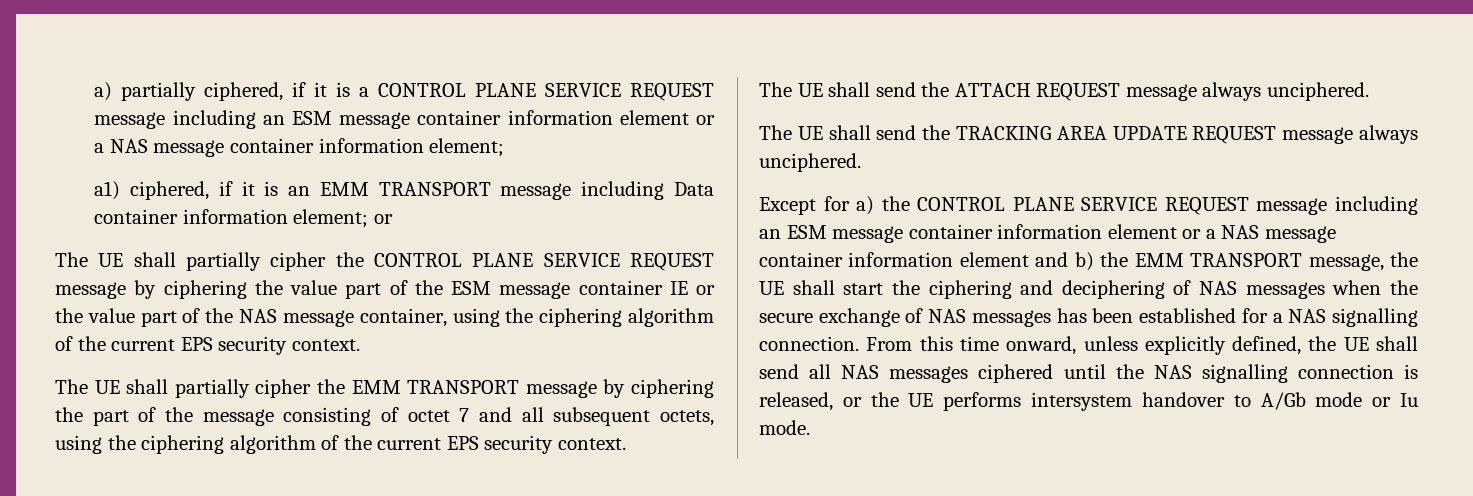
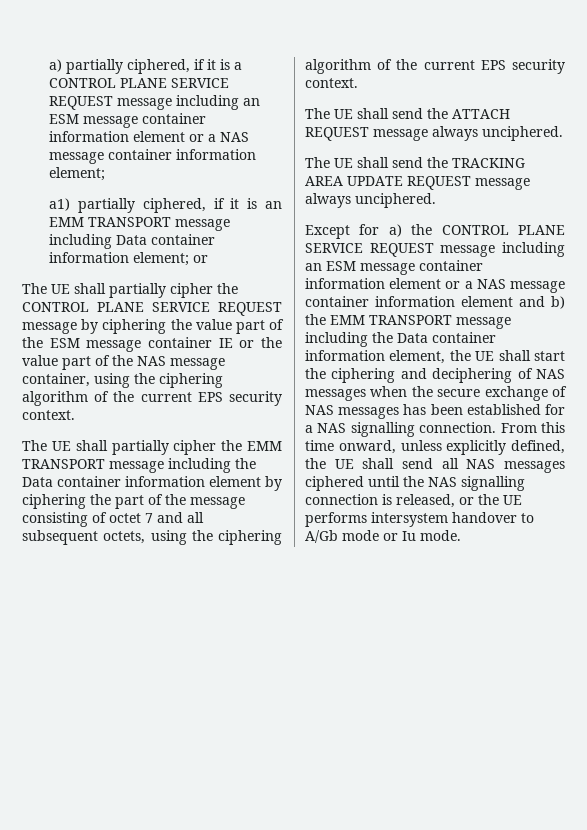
- a1) ciphered, if it is an EMM TRANSPORT message including Data container information element; or
+ a1) partially ciphered, if it is an EMM TRANSPORT message including Data container information element; or
- The UE shall partially cipher the EMM TRANSPORT message by ciphering the part of the message consisting of octet 7 and all subsequent octets, using the ciphering algorithm of the current EPS security context.
+ The UE shall partially cipher the EMM TRANSPORT message including the Data container information element by ciphering the part of the message consisting of octet 7 and all subsequent octets, using the ciphering algorithm of the current EPS security context.
- Except for a) the CONTROL PLANE SERVICE REQUEST message including an ESM message container information element or a NAS message container information element and b) the EMM TRANSPORT message, the UE shall start the ciphering and deciphering of NAS messages when the secure exchange of NAS messages has been established for a NAS signalling connection.
+ Except for a) the CONTROL PLANE SERVICE REQUEST message including an ESM message container information element or a NAS message container information element and b) the EMM TRANSPORT message including the Data container information element, the UE shall start the ciphering and deciphering of NAS messages when the secure exchange of NAS messages has been established for a NAS signalling connection.

